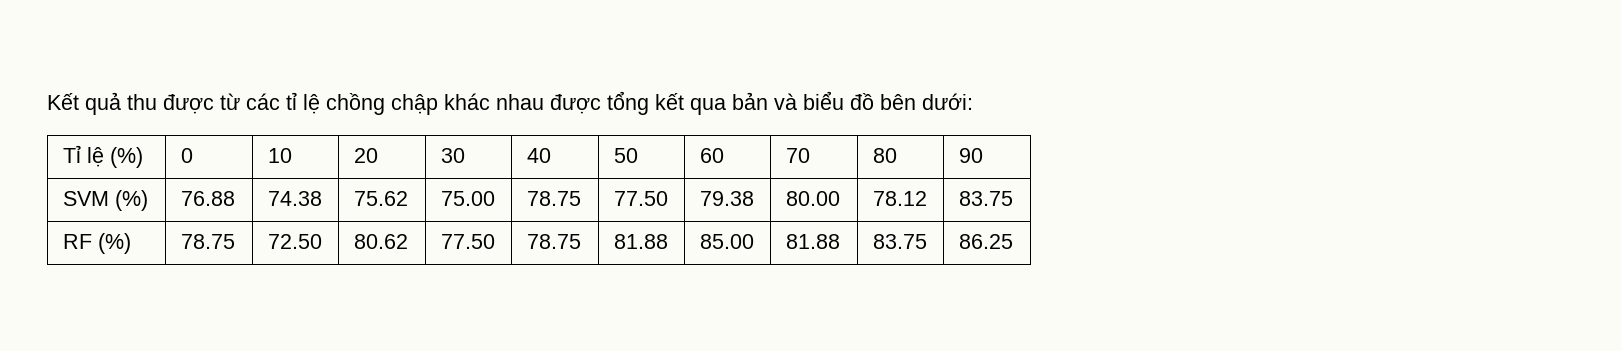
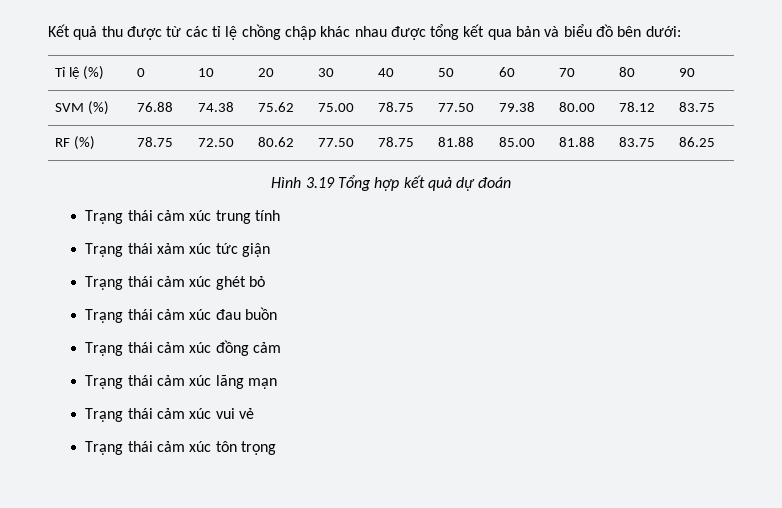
+ Hình 3.19 Tổng hợp kết quả dự đoán
+ Trạng thái cảm xúc trung tính
+ Trạng thái xảm xúc tức giận
+ Trạng thái cảm xúc ghét bỏ
+ Trạng thái cảm xúc đau buồn
+ Trạng thái cảm xúc đồng cảm
+ Trạng thái cảm xúc lãng mạn
+ Trạng thái cảm xúc vui vẻ
+ Trạng thái cảm xúc tôn trọng

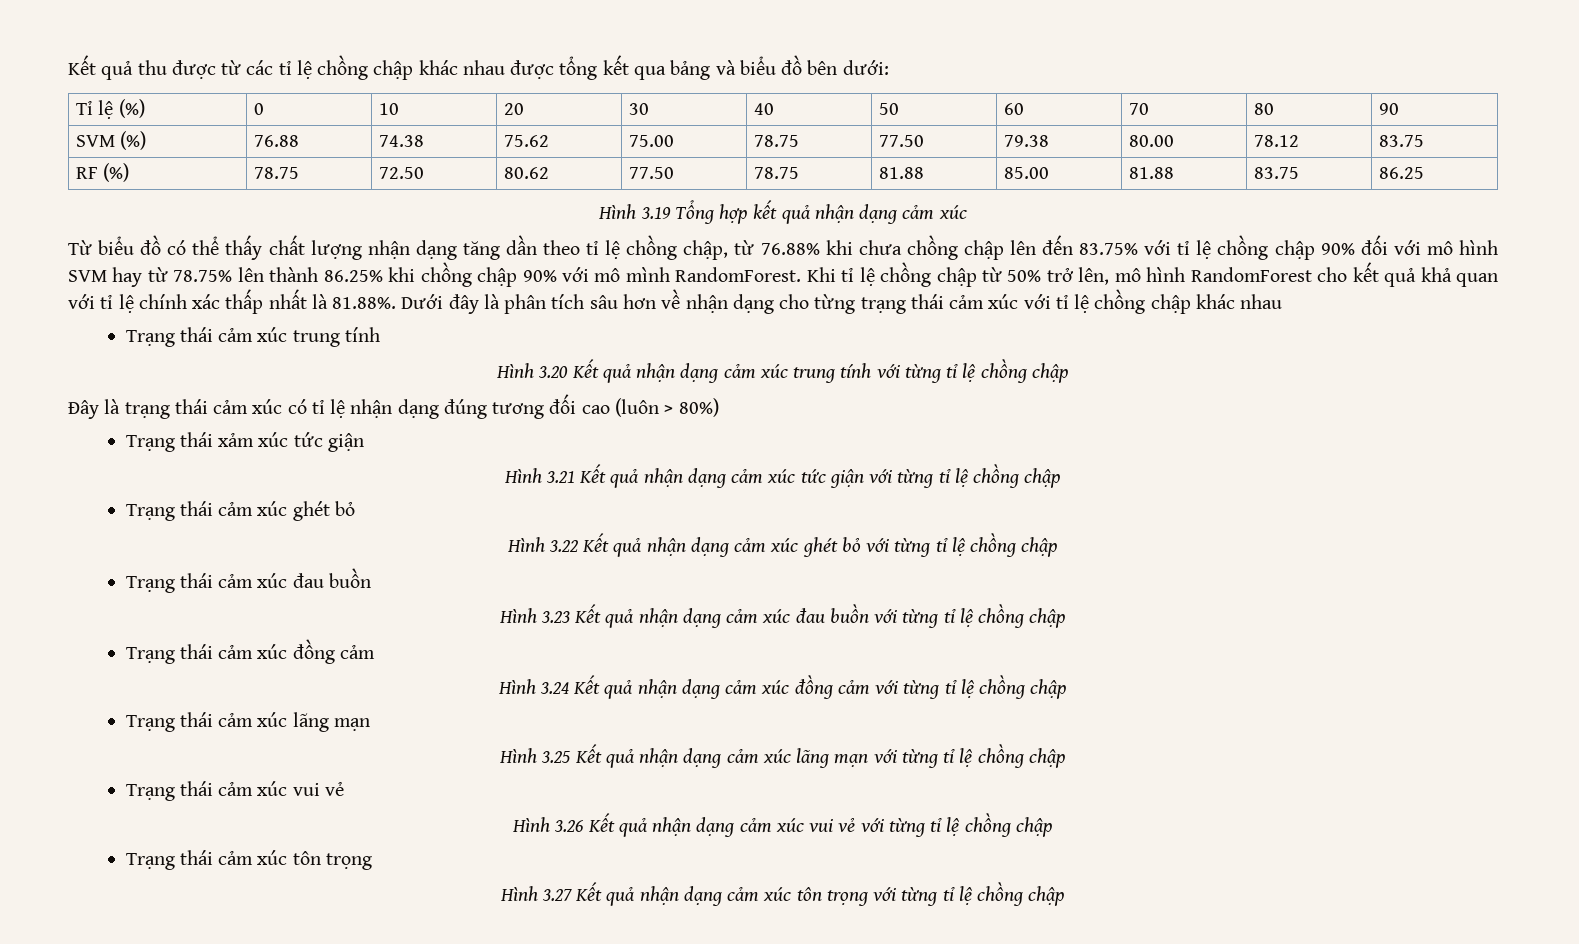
- Kết quả thu được từ các tỉ lệ chồng chập khác nhau được tổng kết qua bản và biểu đồ bên dưới:
+ Kết quả thu được từ các tỉ lệ chồng chập khác nhau được tổng kết qua bảng và biểu đồ bên dưới:
- Hình 3.19 Tổng hợp kết quả dự đoán
+ Hình 3.19 Tổng hợp kết quả nhận dạng cảm xúc
+ Từ biểu đồ có thể thấy chất lượng nhận dạng tăng dần theo tỉ lệ chồng chập, từ 76.88% khi chưa chồng chập lên đến 83.75% với tỉ lệ chồng chập 90% đối với mô hình SVM hay từ 78.75% lên thành 86.25% khi chồng chập 90% với mô mình RandomForest. Khi tỉ lệ chồng chập từ 50% trở lên, mô hình RandomForest cho kết quả khả quan với tỉ lệ chính xác thấp nhất là 81.88%. Dưới đây là phân tích sâu hơn về nhận dạng cho từng trạng thái cảm xúc với tỉ lệ chồng chập khác nhau
+ Hình 3.20 Kết quả nhận dạng cảm xúc trung tính với từng tỉ lệ chồng chập
+ Đây là trạng thái cảm xúc có tỉ lệ nhận dạng đúng tương đối cao (luôn > 80%)
+ Hình 3.21 Kết quả nhận dạng cảm xúc tức giận với từng tỉ lệ chồng chập
+ Hình 3.22 Kết quả nhận dạng cảm xúc ghét bỏ với từng tỉ lệ chồng chập
+ Hình 3.23 Kết quả nhận dạng cảm xúc đau buồn với từng tỉ lệ chồng chập
+ Hình 3.24 Kết quả nhận dạng cảm xúc đồng cảm với từng tỉ lệ chồng chập
+ Hình 3.25 Kết quả nhận dạng cảm xúc lãng mạn với từng tỉ lệ chồng chập
+ Hình 3.26 Kết quả nhận dạng cảm xúc vui vẻ với từng tỉ lệ chồng chập
+ Hình 3.27 Kết quả nhận dạng cảm xúc tôn trọng với từng tỉ lệ chồng chập

